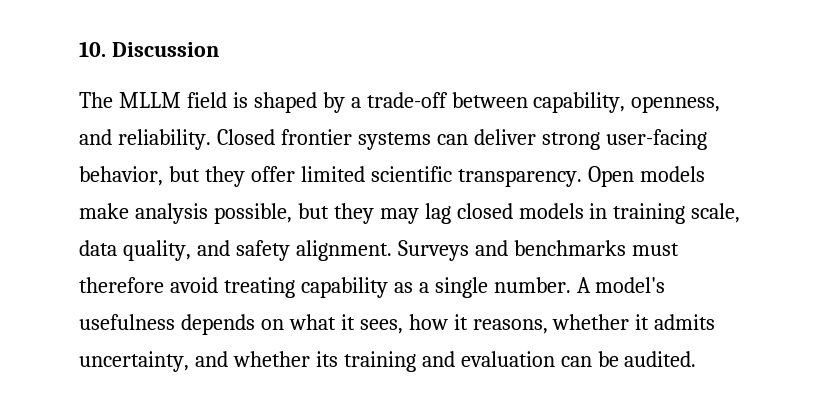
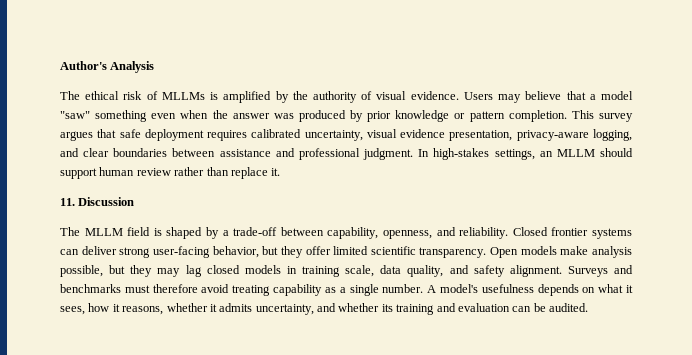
- 10. Discussion
+ Author's Analysis
+ The ethical risk of MLLMs is amplified by the authority of visual evidence. Users may believe that a model "saw" something even when the answer was produced by prior knowledge or pattern completion. This survey argues that safe deployment requires calibrated uncertainty, visual evidence presentation, privacy-aware logging, and clear boundaries between assistance and professional judgment. In high-stakes settings, an MLLM should support human review rather than replace it.
+ 11. Discussion

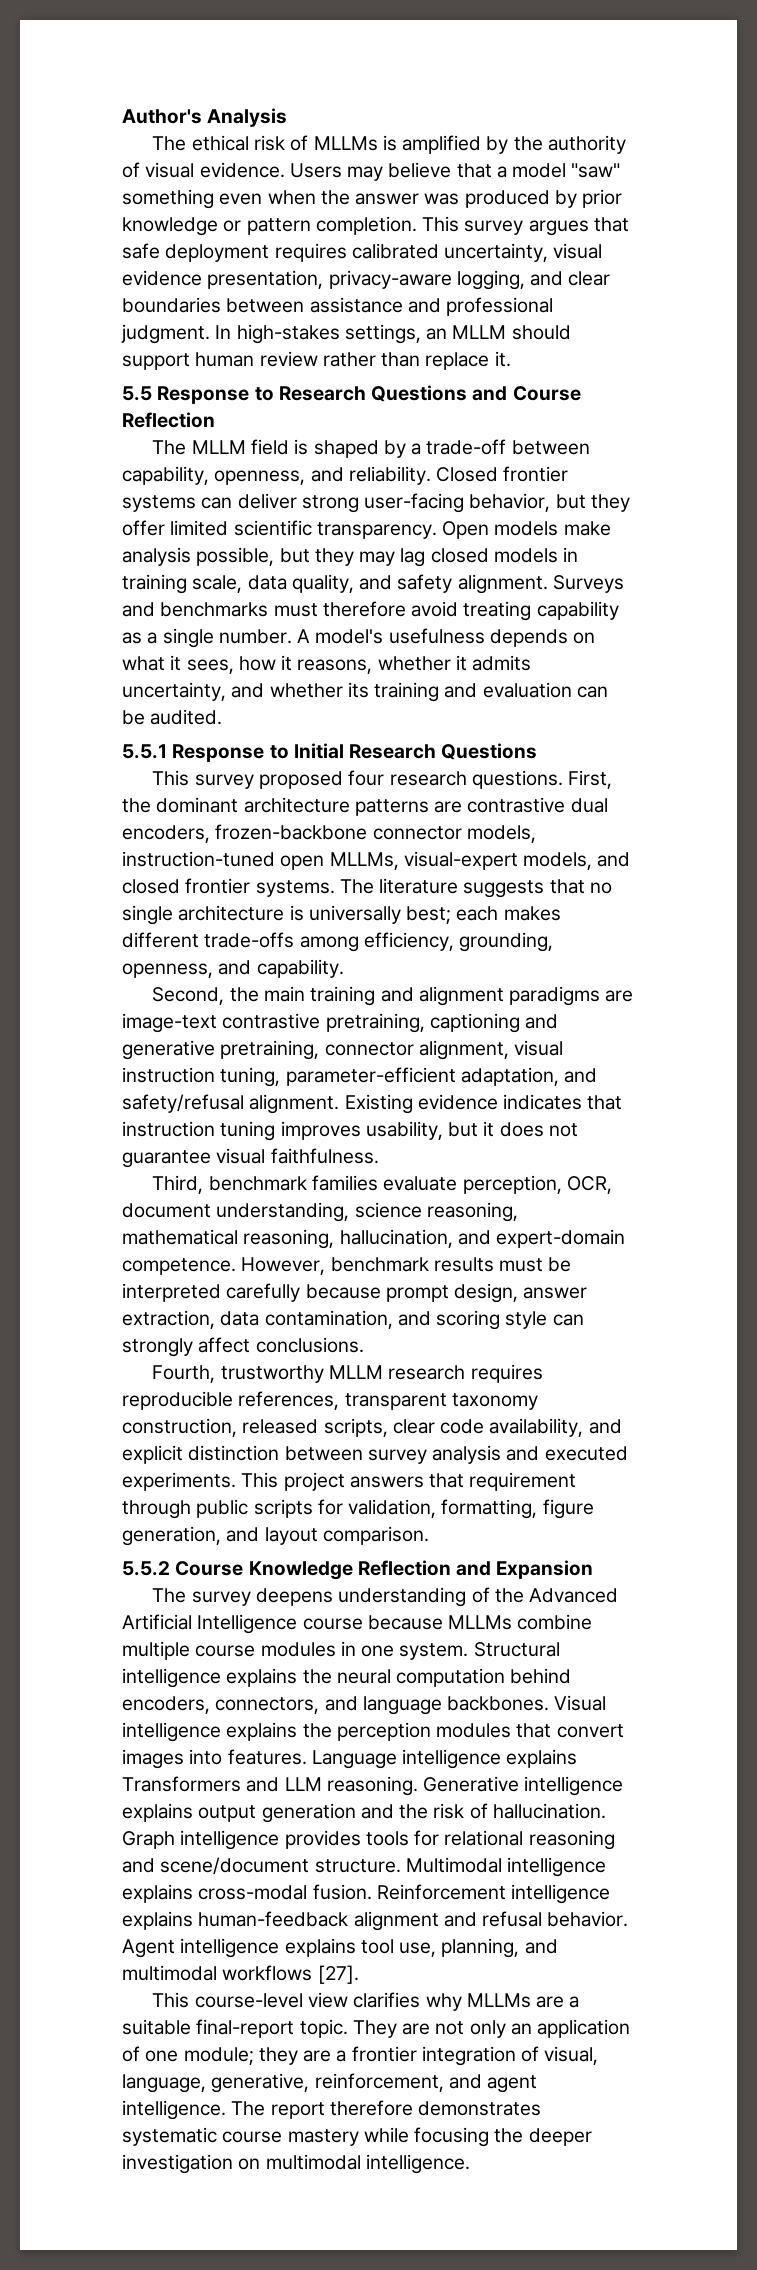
- 11. Discussion
+ 5.5 Response to Research Questions and Course Reflection
+ 5.5.1 Response to Initial Research Questions
+ This survey proposed four research questions. First, the dominant architecture patterns are contrastive dual encoders, frozen-backbone connector models, instruction-tuned open MLLMs, visual-expert models, and closed frontier systems. The literature suggests that no single architecture is universally best; each makes different trade-offs among efficiency, grounding, openness, and capability.
+ Second, the main training and alignment paradigms are image-text contrastive pretraining, captioning and generative pretraining, connector alignment, visual instruction tuning, parameter-efficient adaptation, and safety/refusal alignment. Existing evidence indicates that instruction tuning improves usability, but it does not guarantee visual faithfulness.
+ Third, benchmark families evaluate perception, OCR, document understanding, science reasoning, mathematical reasoning, hallucination, and expert-domain competence. However, benchmark results must be interpreted carefully because prompt design, answer extraction, data contamination, and scoring style can strongly affect conclusions.
+ Fourth, trustworthy MLLM research requires reproducible references, transparent taxonomy construction, released scripts, clear code availability, and explicit distinction between survey analysis and executed experiments. This project answers that requirement through public scripts for validation, formatting, figure generation, and layout comparison.
+ 5.5.2 Course Knowledge Reflection and Expansion
+ The survey deepens understanding of the Advanced Artificial Intelligence course because MLLMs combine multiple course modules in one system. Structural intelligence explains the neural computation behind encoders, connectors, and language backbones. Visual intelligence explains the perception modules that convert images into features. Language intelligence explains Transformers and LLM reasoning. Generative intelligence explains output generation and the risk of hallucination. Graph intelligence provides tools for relational reasoning and scene/document structure. Multimodal intelligence explains cross-modal fusion. Reinforcement intelligence explains human-feedback alignment and refusal behavior. Agent intelligence explains tool use, planning, and multimodal workflows [27].
+ This course-level view clarifies why MLLMs are a suitable final-report topic. They are not only an application of one module; they are a frontier integration of visual, language, generative, reinforcement, and agent intelligence. The report therefore demonstrates systematic course mastery while focusing the deeper investigation on multimodal intelligence.

